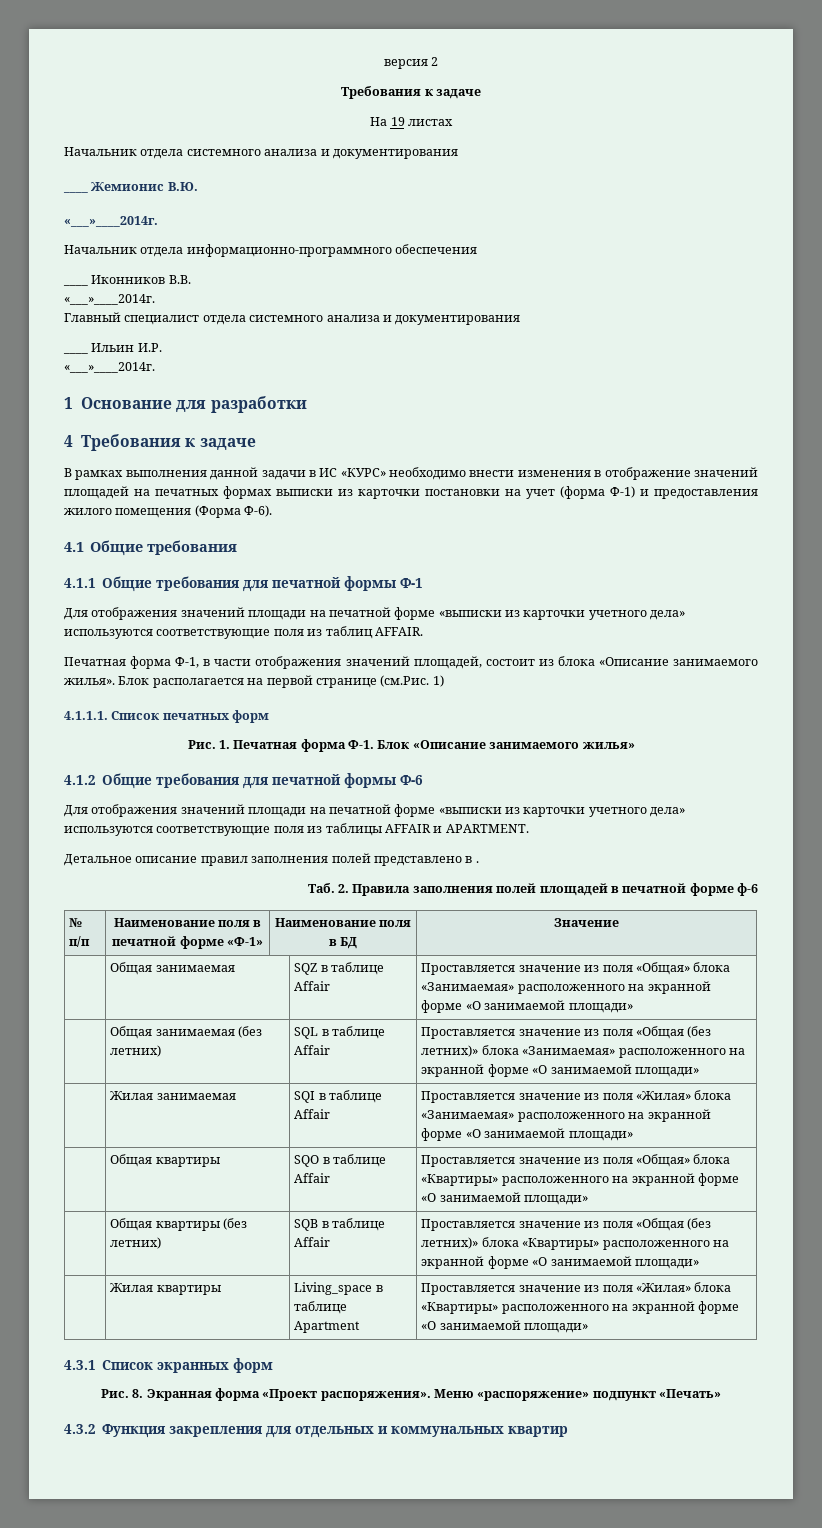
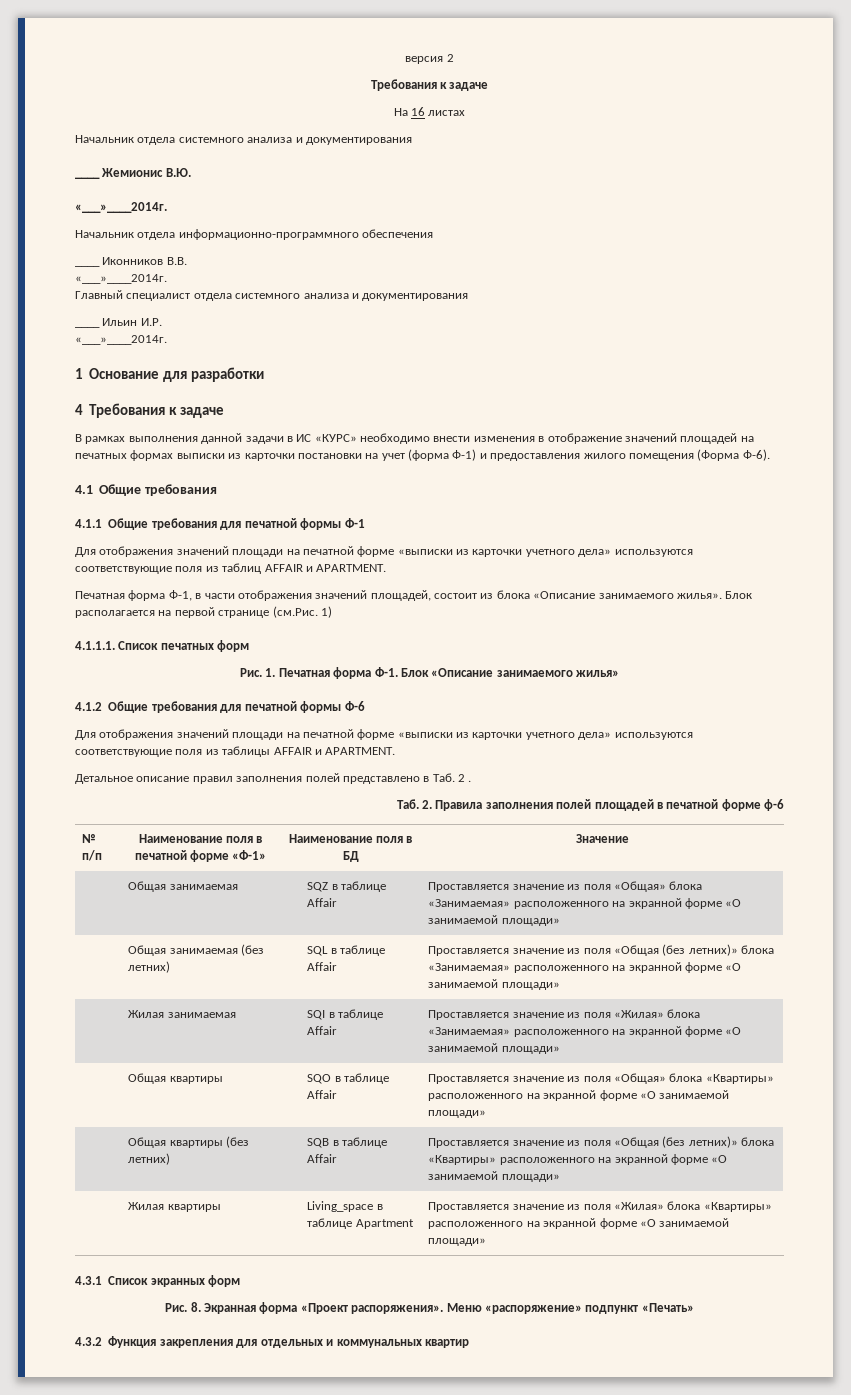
- На 19 листах
+ На 16 листах
- Для отображения значений площади на печатной форме «выписки из карточки учетного дела» иcпользуются соответствующие поля из таблиц AFFAIR.
+ Для отображения значений площади на печатной форме «выписки из карточки учетного дела» иcпользуются соответствующие поля из таблиц AFFAIR и APARTMENT.
- Детальное описание правил заполнения полей представлено в .
+ Детальное описание правил заполнения полей представлено в Таб. 2 .

